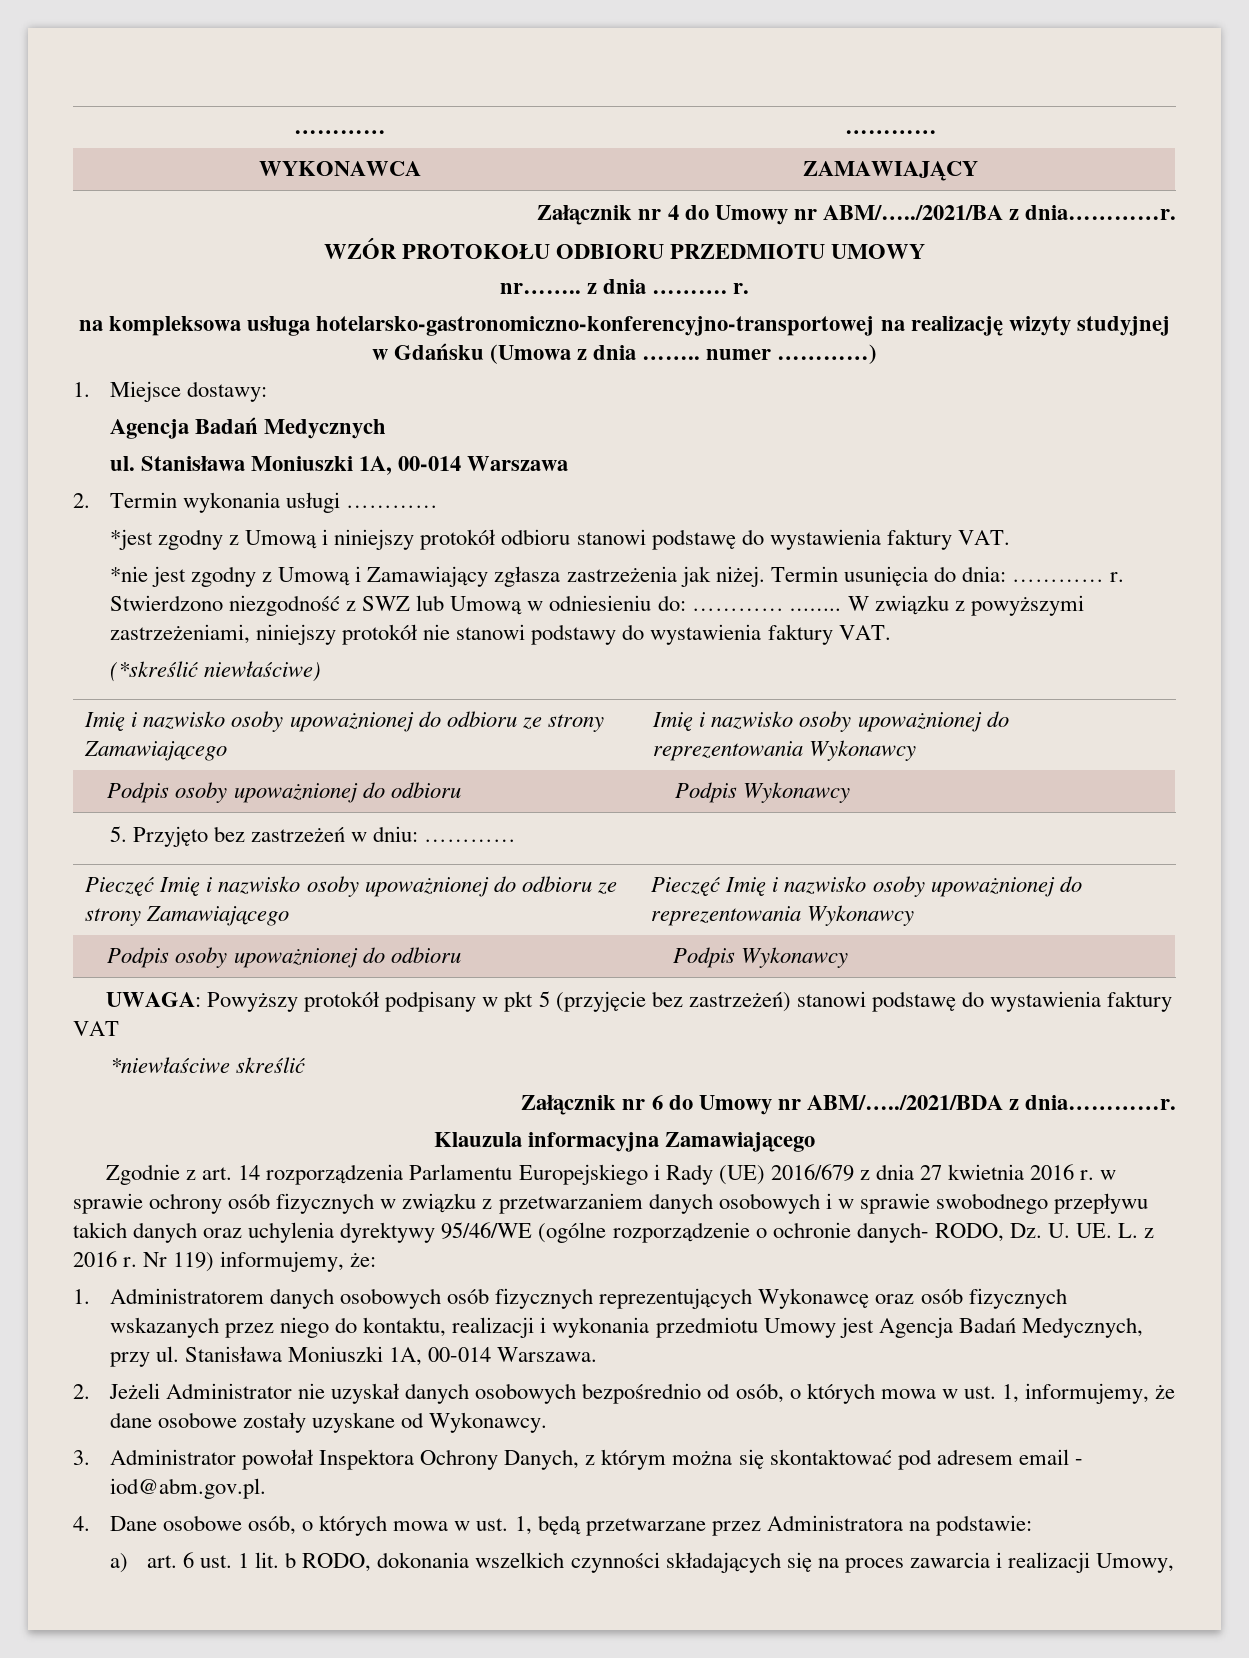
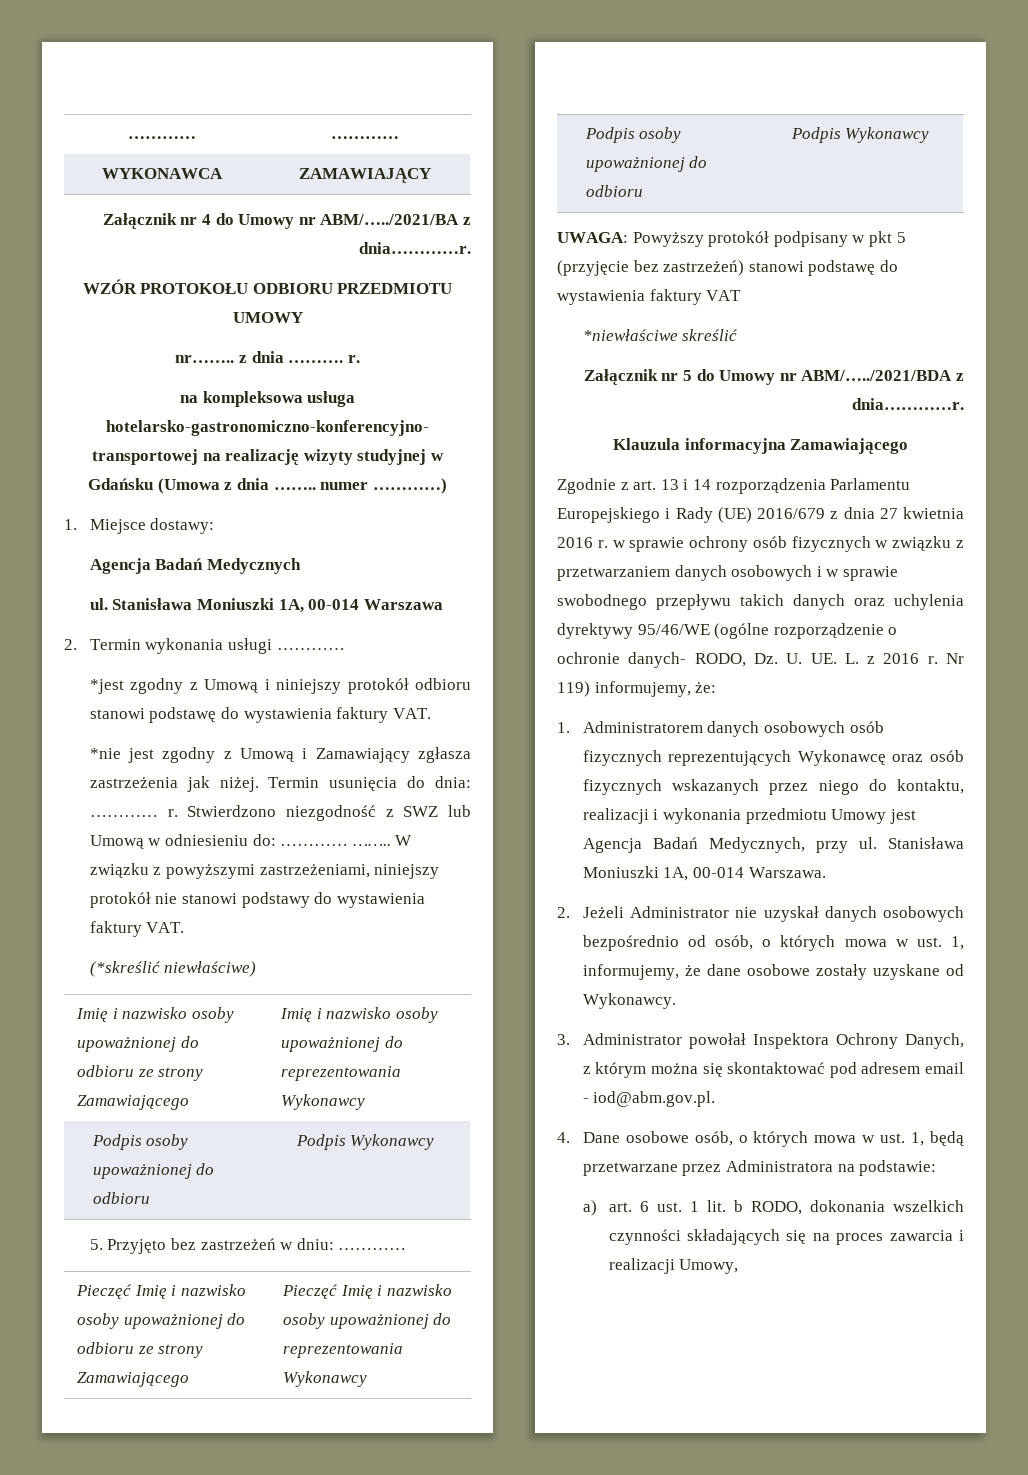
- Załącznik nr 6 do Umowy nr ABM/…../2021/BDA z dnia…………r.
+ Załącznik nr 5 do Umowy nr ABM/…../2021/BDA z dnia…………r.
- Zgodnie z art. 14 rozporządzenia Parlamentu Europejskiego i Rady (UE) 2016/679 z dnia 27 kwietnia 2016 r. w sprawie ochrony osób fizycznych w związku z przetwarzaniem danych osobowych i w sprawie swobodnego przepływu takich danych oraz uchylenia dyrektywy 95/46/WE (ogólne rozporządzenie o ochronie danych- RODO, Dz. U. UE. L. z 2016 r.
+ Zgodnie z art. 13 i 14 rozporządzenia Parlamentu Europejskiego i Rady (UE) 2016/679 z dnia 27 kwietnia 2016 r. w sprawie ochrony osób fizycznych w związku z przetwarzaniem danych osobowych i w sprawie swobodnego przepływu takich danych oraz uchylenia dyrektywy 95/46/WE (ogólne rozporządzenie o ochronie danych- RODO, Dz. U. UE. L. z 2016 r.

